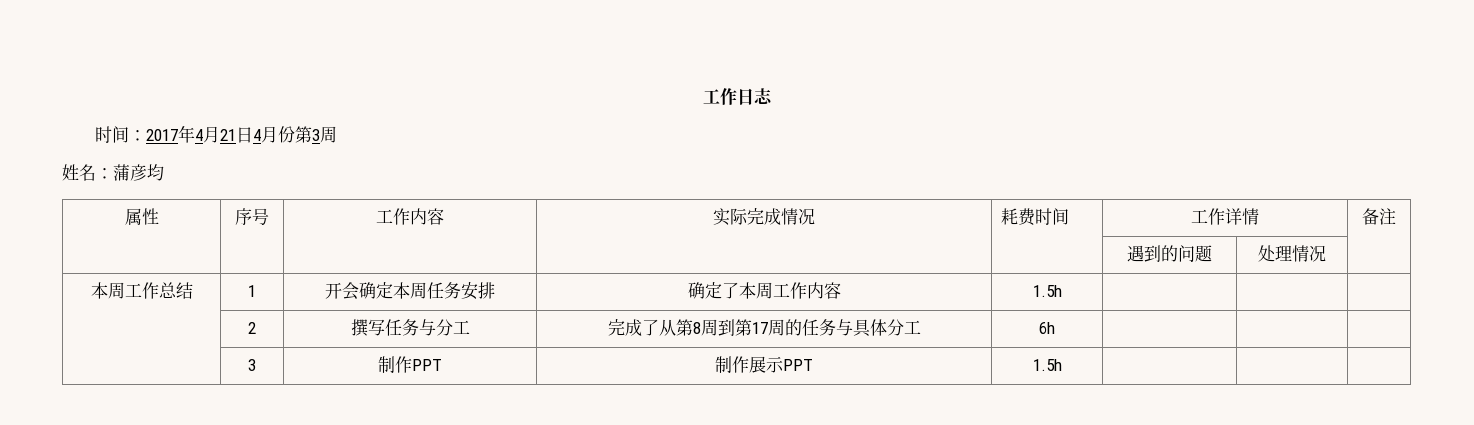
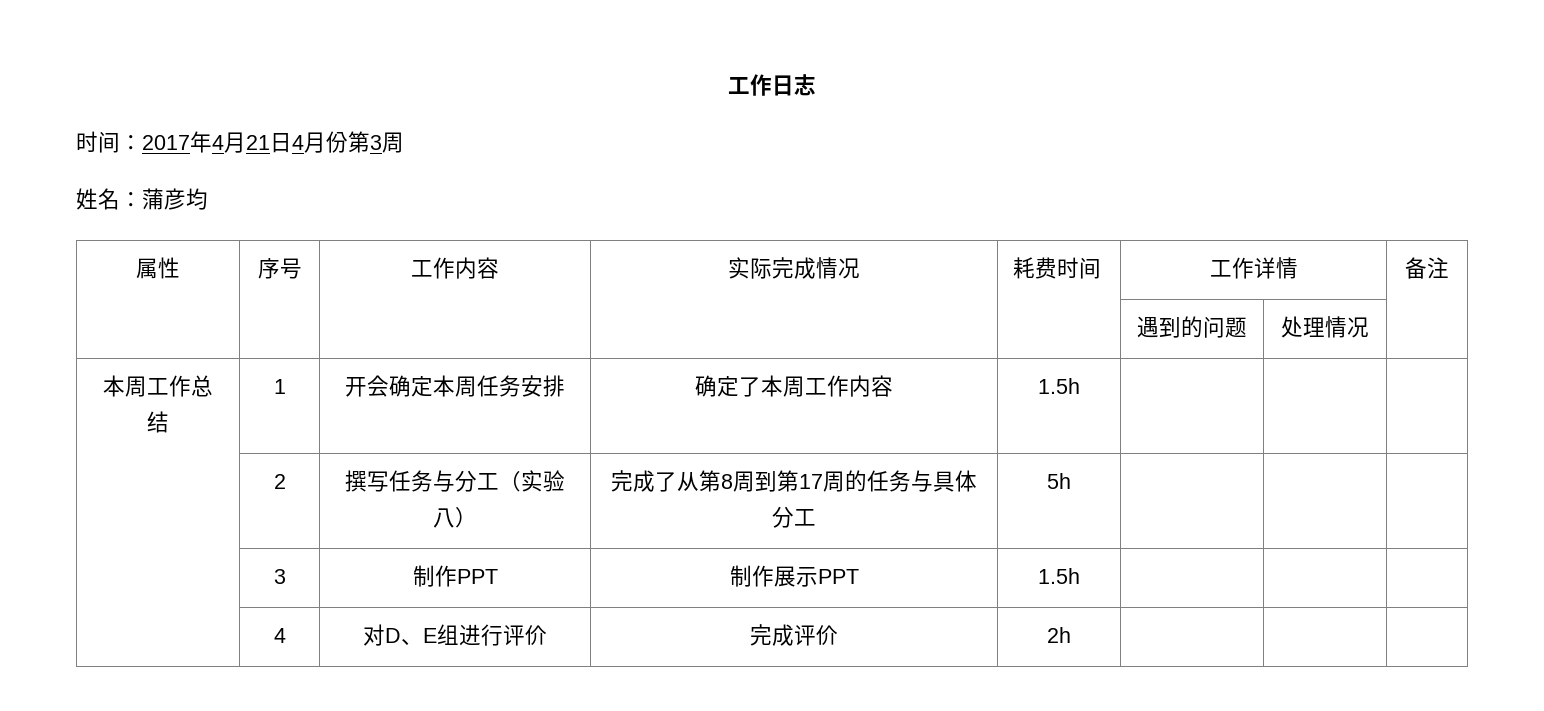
- | 2 | 撰写任务与分工 | 完成了从第8周到第17周的任务与具体分工 | 6h | | |
+ | 2 | 撰写任务与分工（实验八） | 完成了从第8周到第17周的任务与具体分工 | 5h | | |
+ | 4 | 对D、E组进行评价 | 完成评价 | 2h | | |

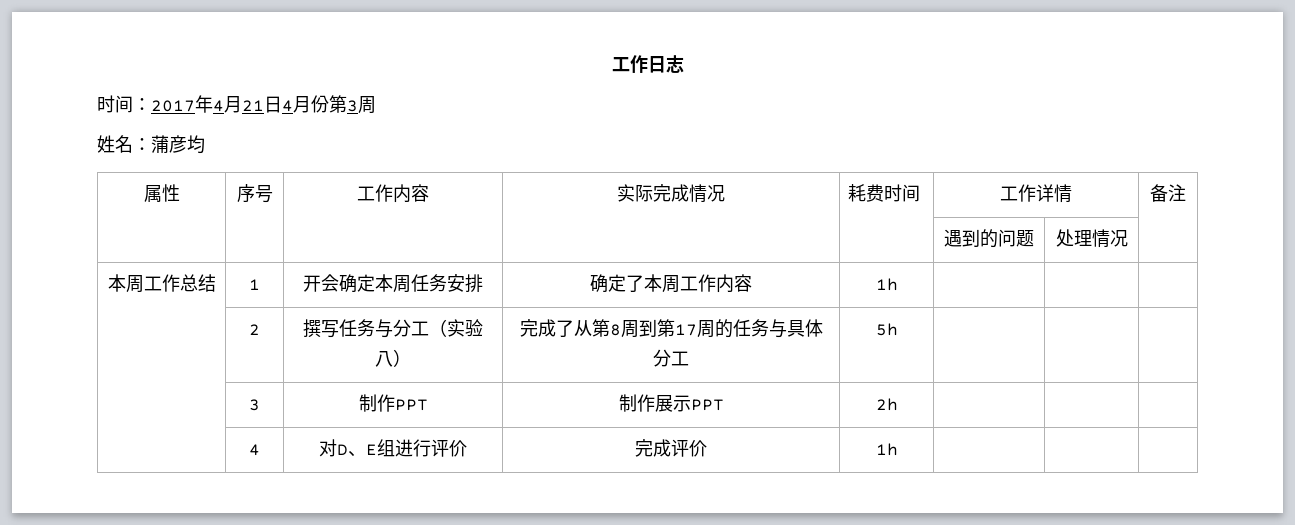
- 本周工作总结 | 1 | 开会确定本周任务安排 | 确定了本周工作内容 | 1.5h | | |
+ 本周工作总结 | 1 | 开会确定本周任务安排 | 确定了本周工作内容 | 1h | | |
- | 3 | 制作PPT | 制作展示PPT | 1.5h | | |
+ | 3 | 制作PPT | 制作展示PPT | 2h | | |
- | 4 | 对D、E组进行评价 | 完成评价 | 2h | | |
+ | 4 | 对D、E组进行评价 | 完成评价 | 1h | | |

